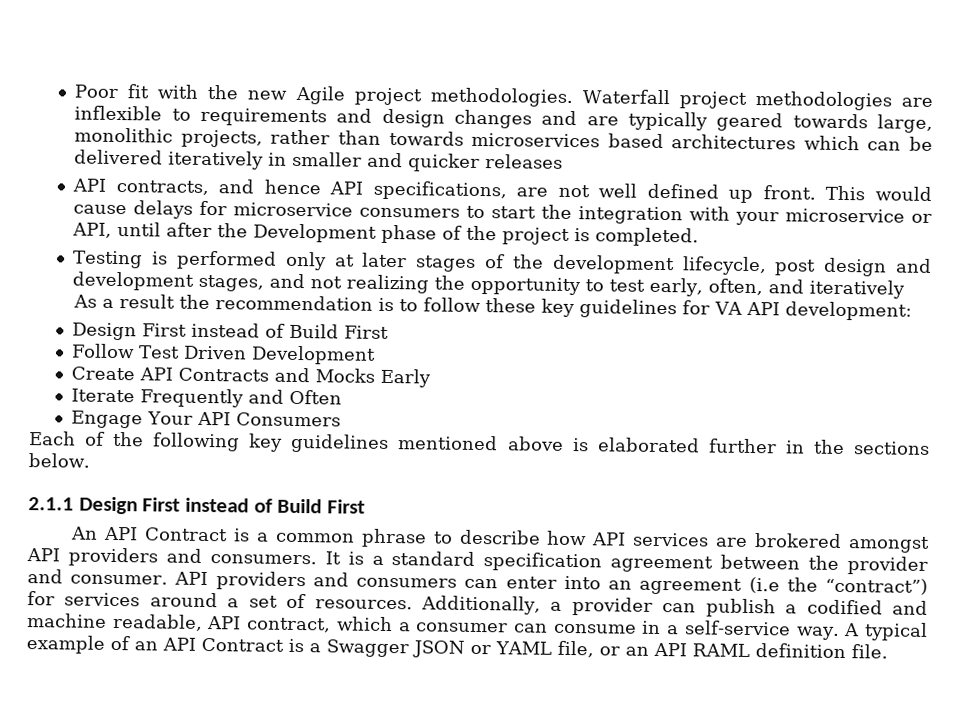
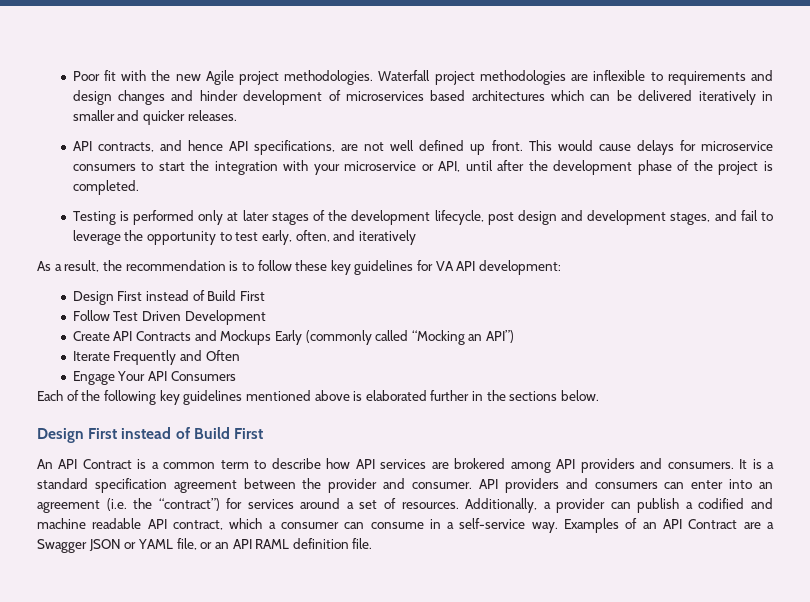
- Waterfall project methodologies are inflexible to requirements and design changes and are typically geared towards large, monolithic projects, rather than towards microservices based architectures which can be delivered iteratively in smaller and quicker releases
+ Waterfall project methodologies are inflexible to requirements and design changes and hinder development of microservices based architectures which can be delivered iteratively in smaller and quicker releases.
- This would cause delays for microservice consumers to start the integration with your microservice or API, until after the Development phase of the project is completed.
+ This would cause delays for microservice consumers to start the integration with your microservice or API, until after the development phase of the project is completed.
- Testing is performed only at later stages of the development lifecycle, post design and development stages, and not realizing the opportunity to test early, often, and iteratively
+ Testing is performed only at later stages of the development lifecycle, post design and development stages, and fail to leverage the opportunity to test early, often, and iteratively
- As a result the recommendation is to follow these key guidelines for VA API development:
+ As a result, the recommendation is to follow these key guidelines for VA API development:
- Create API Contracts and Mocks Early
+ Create API Contracts and Mockups Early (commonly called “Mocking an API”)
  Each of the following key guidelines mentioned above is elaborated further in the sections below.
- 2.1.1 Design First instead of Build First
+ Design First instead of Build First
- An API Contract is a common phrase to describe how API services are brokered amongst API providers and consumers.
+ An API Contract is a common term to describe how API services are brokered among API providers and consumers.
- API providers and consumers can enter into an agreement (i.e the “contract”) for services around a set of resources.
+ API providers and consumers can enter into an agreement (i.e. the “contract”) for services around a set of resources.
- Additionally, a provider can publish a codified and machine readable, API contract, which a consumer can consume in a self-service way.
+ Additionally, a provider can publish a codified and machine readable API contract, which a consumer can consume in a self-service way.
- A typical example of an API Contract is a Swagger JSON or YAML file, or an API RAML definition file.
+ Examples of an API Contract are a Swagger JSON or YAML file, or an API RAML definition file.

